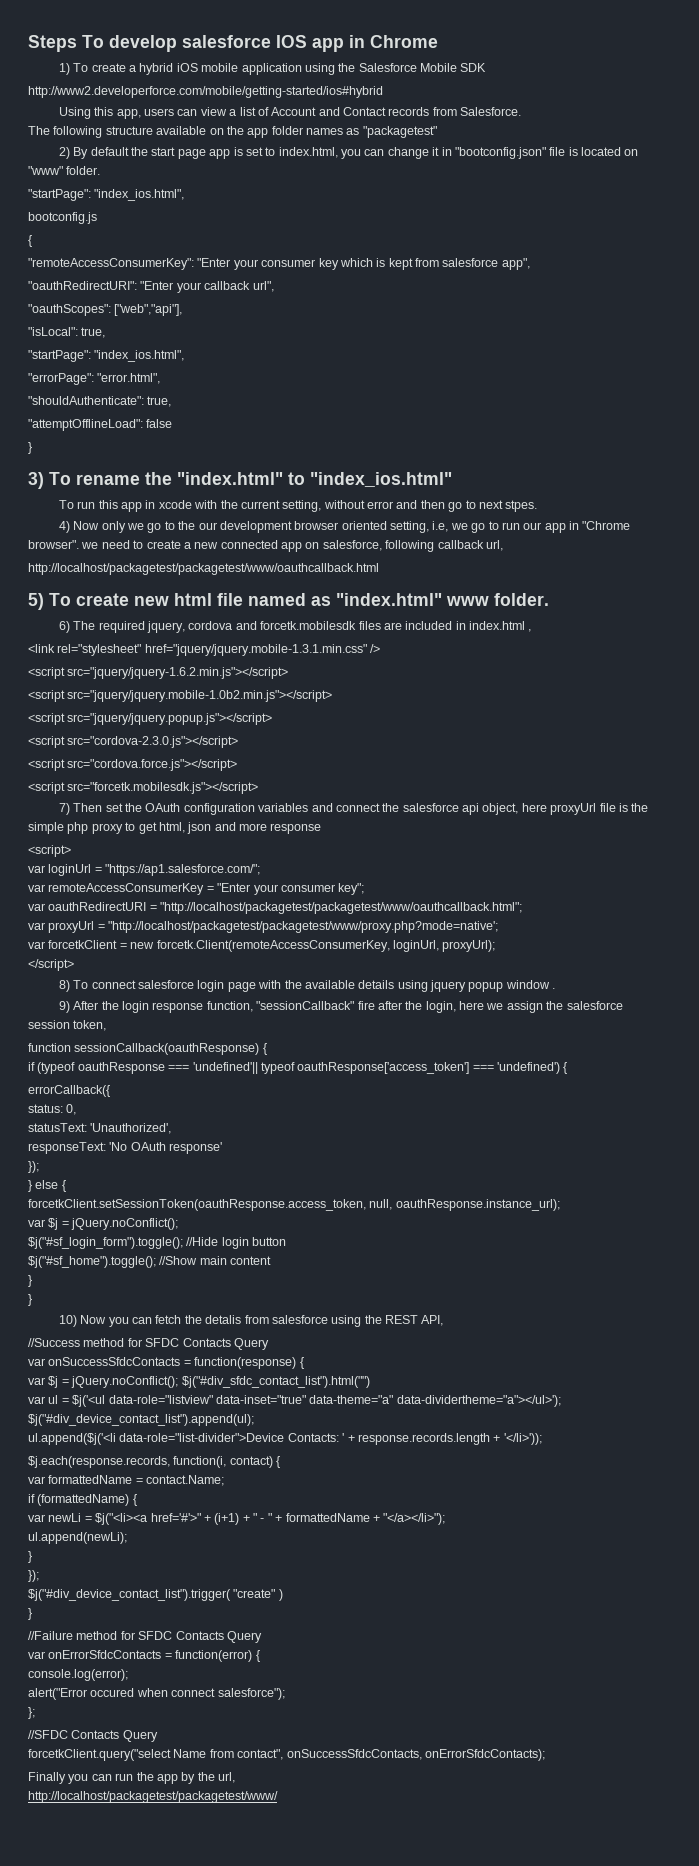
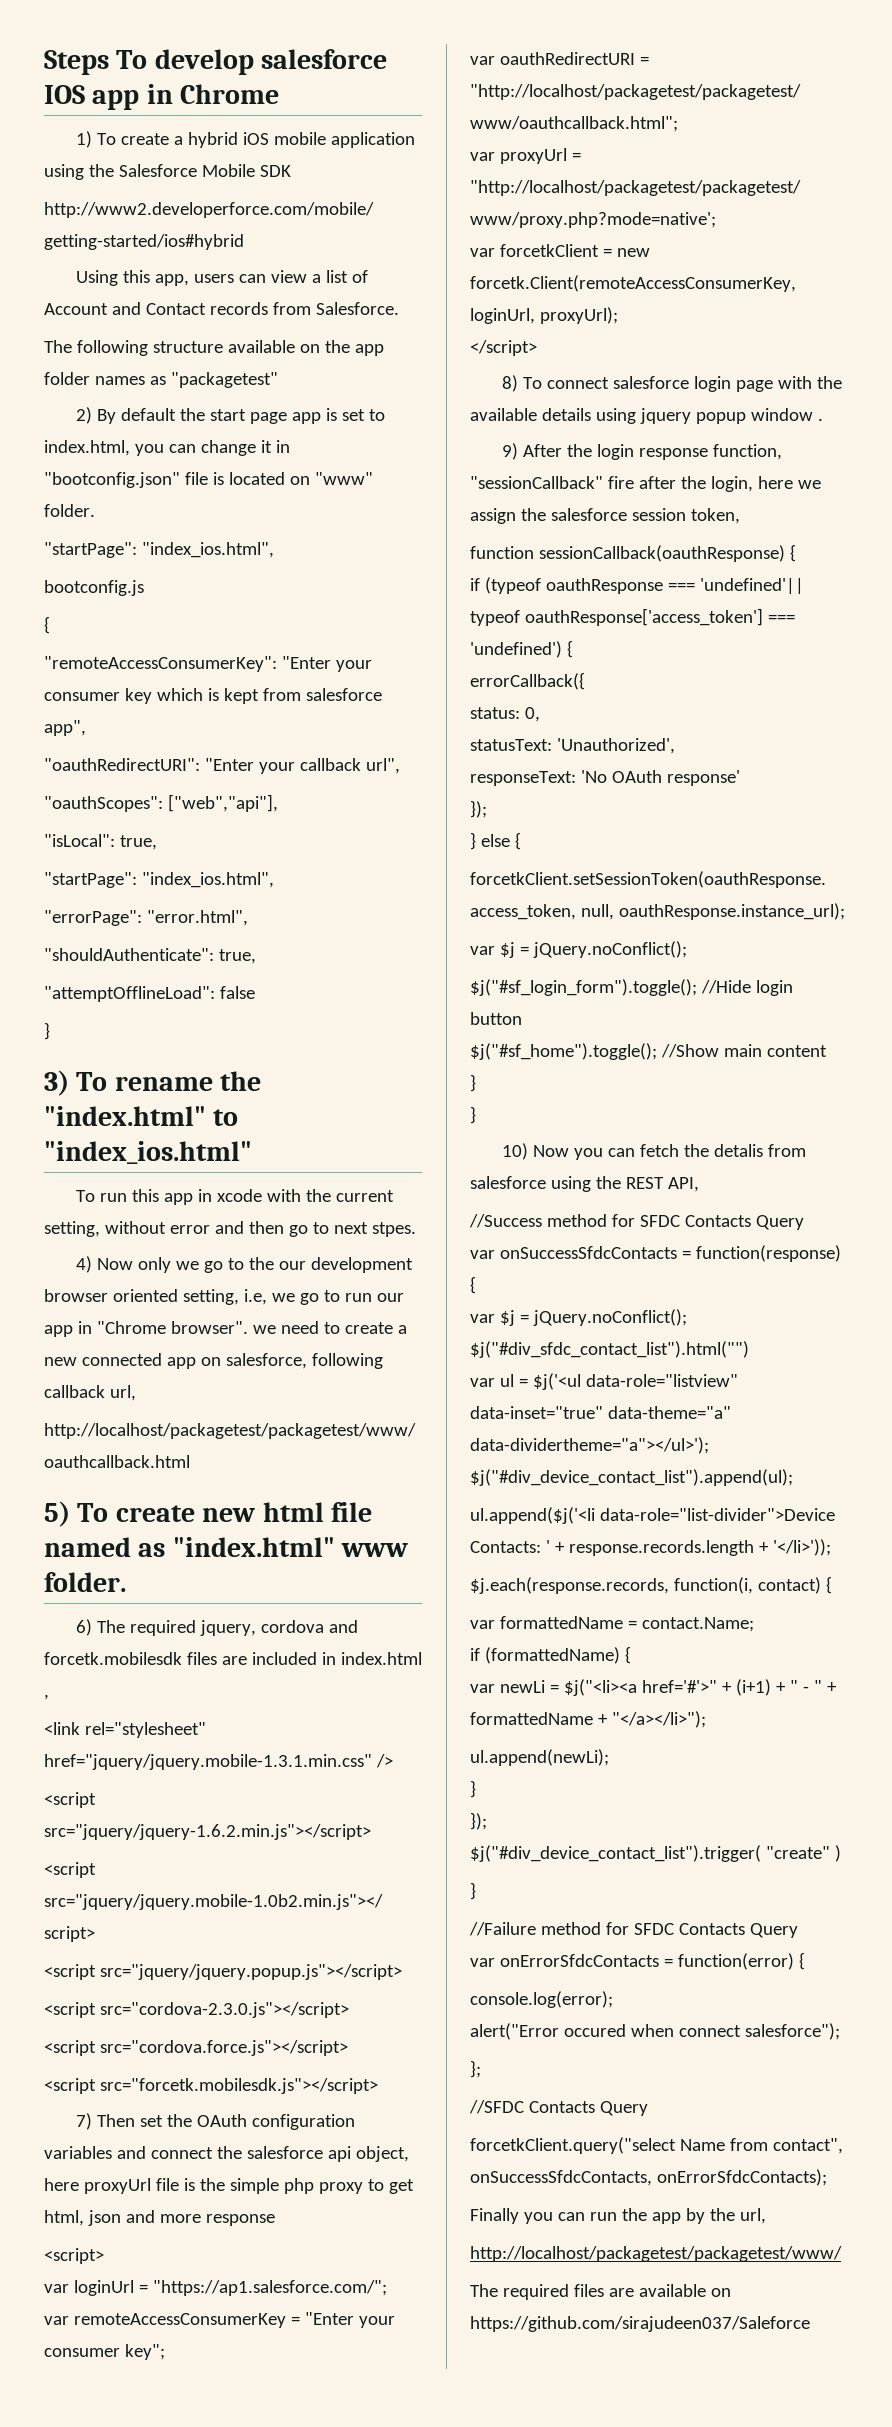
+ The required files are available on https://github.com/sirajudeen037/Saleforce

